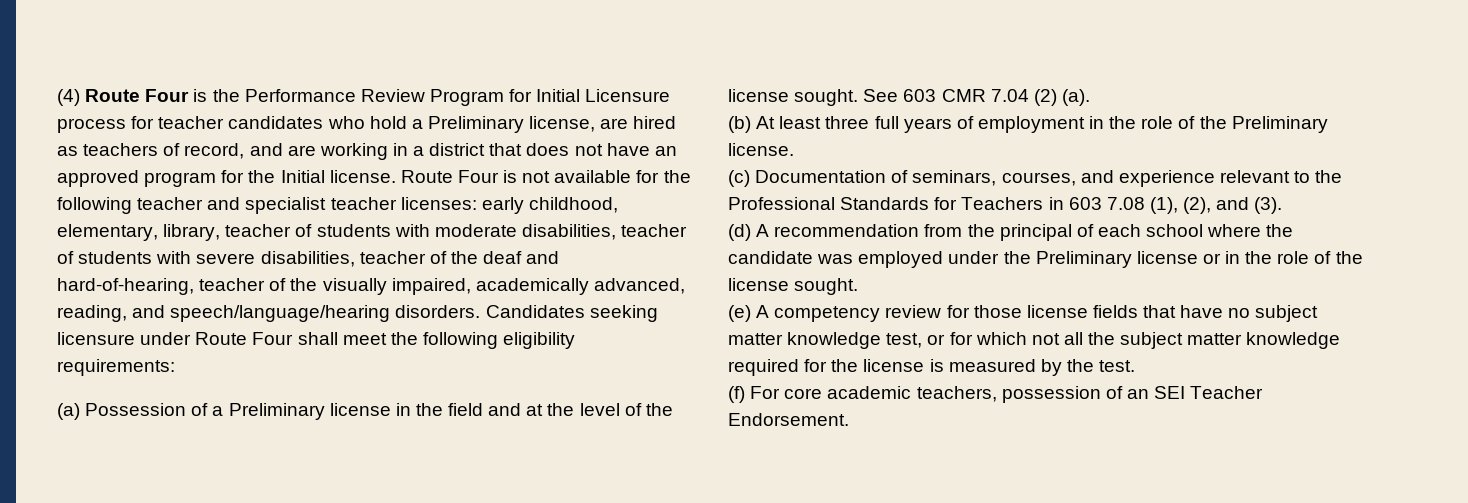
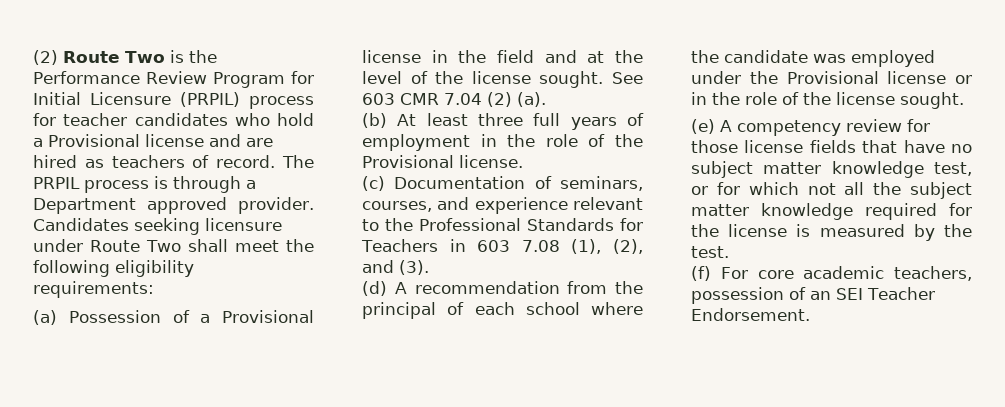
- (4) Route Four is the Performance Review Program for Initial Licensure process for teacher candidates who hold a Preliminary license, are hired as teachers of record, and are working in a district that does not have an approved program for the Initial license. Route Four is not available for the following teacher and specialist teacher licenses: early childhood, elementary, library, teacher of students with moderate disabilities, teacher of students with severe disabilities, teacher of the deaf and hard-of-hearing, teacher of the visually impaired, academically advanced, reading, and speech/language/hearing disorders.
+ (2) Route Two is the Performance Review Program for Initial Licensure (PRPIL) process for teacher candidates who hold a Provisional license and are hired as teachers of record. The PRPIL process is through a Department approved provider.
- Candidates seeking licensure under Route Four shall meet the following eligibility requirements:
+ Candidates seeking licensure under Route Two shall meet the following eligibility requirements:
- (a) Possession of a Preliminary license in the field and at the level of the license sought.
+ (a) Possession of a Provisional license in the field and at the level of the license sought.
- (b) At least three full years of employment in the role of the Preliminary license.
+ (b) At least three full years of employment in the role of the Provisional license.
- (d) A recommendation from the principal of each school where the candidate was employed under the Preliminary license or in the role of the license sought.
+ (d) A recommendation from the principal of each school where the candidate was employed under the Provisional license or in the role of the license sought.

